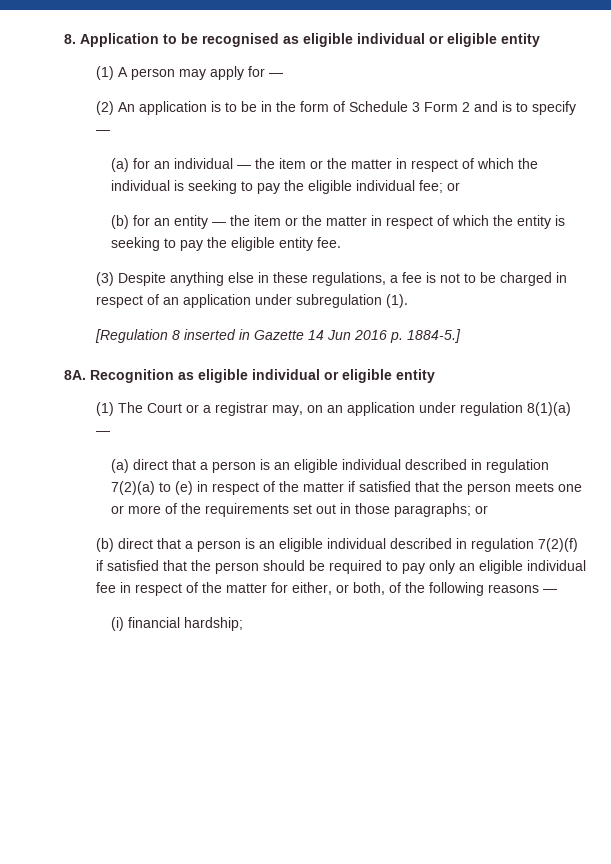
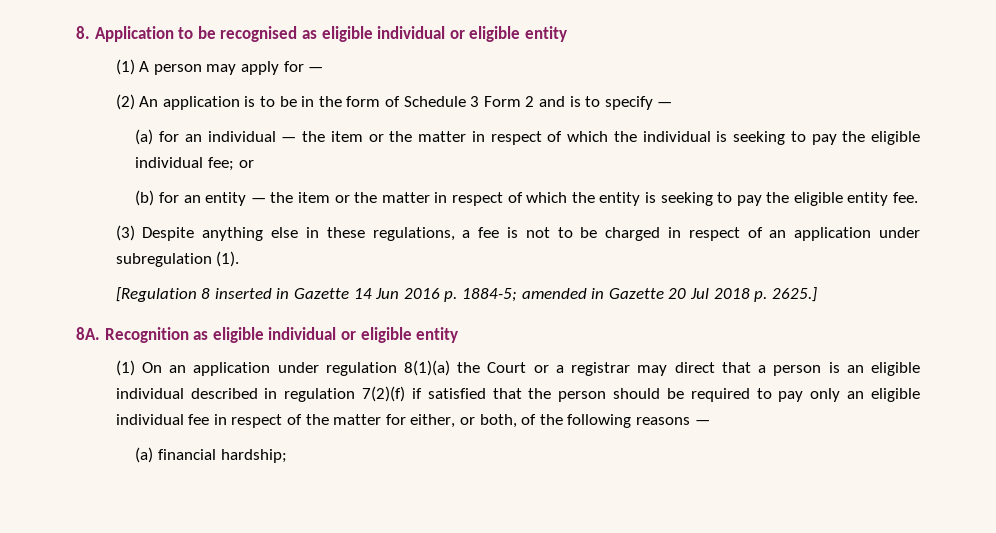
- [Regulation 8 inserted in Gazette 14 Jun 2016 p. 1884-5.]
+ [Regulation 8 inserted in Gazette 14 Jun 2016 p. 1884-5; amended in Gazette 20 Jul 2018 p. 2625.]
- (1) The Court or a registrar may, on an application under regulation 8(1)(a) —
- (a) direct that a person is an eligible individual described in regulation 7(2)(a) to (e) in respect of the matter if satisfied that the person meets one or more of the requirements set out in those paragraphs; or
- (b) direct that a person is an eligible individual described in regulation 7(2)(f) if satisfied that the person should be required to pay only an eligible individual fee in respect of the matter for either, or both, of the following reasons —
+ (1) On an application under regulation 8(1)(a) the Court or a registrar may direct that a person is an eligible individual described in regulation 7(2)(f) if satisfied that the person should be required to pay only an eligible individual fee in respect of the matter for either, or both, of the following reasons —
- (i) financial hardship;
+ (a) financial hardship;

